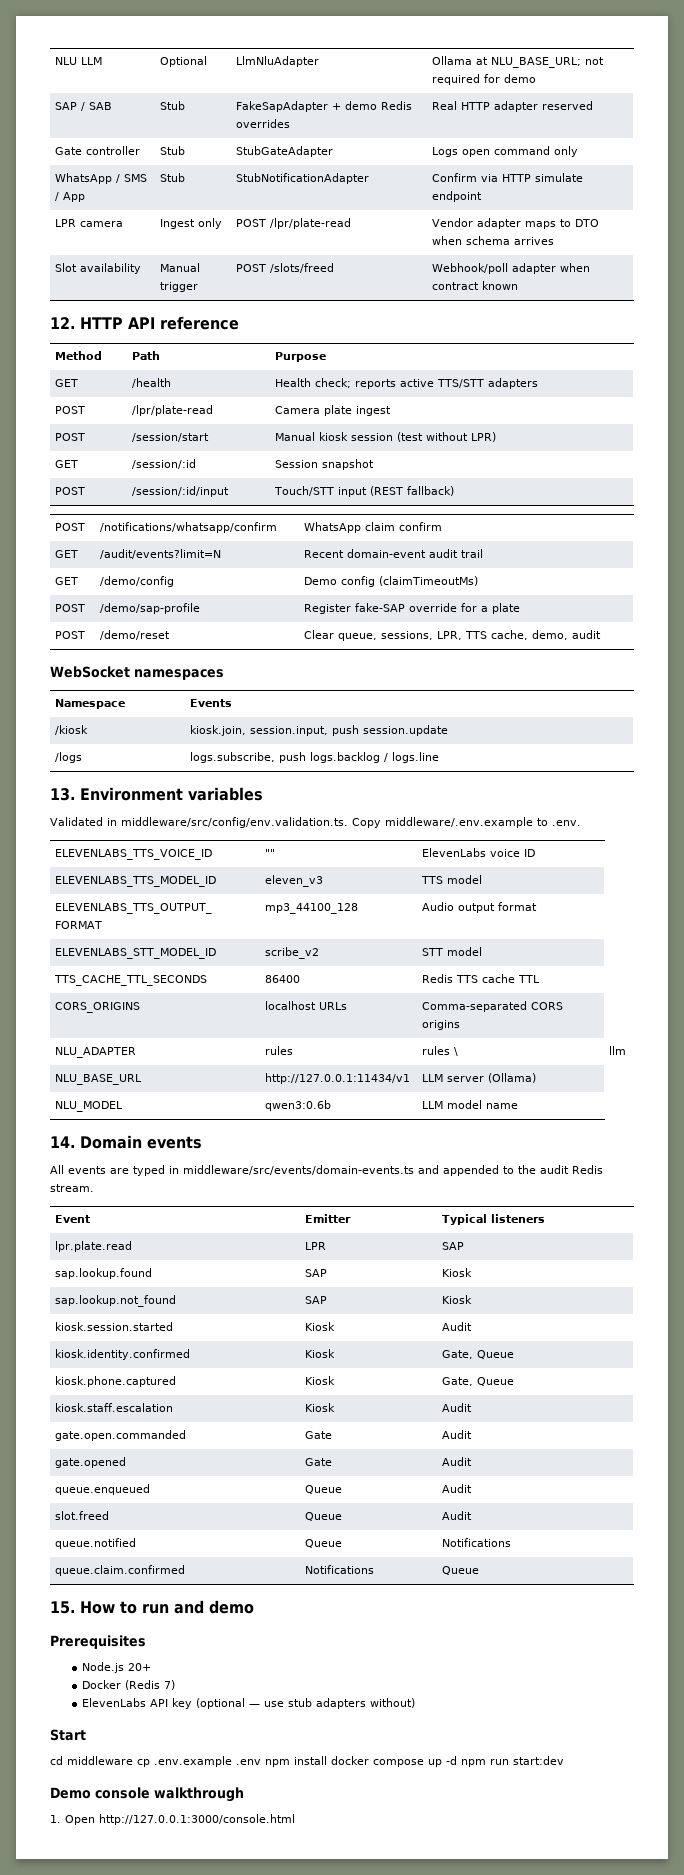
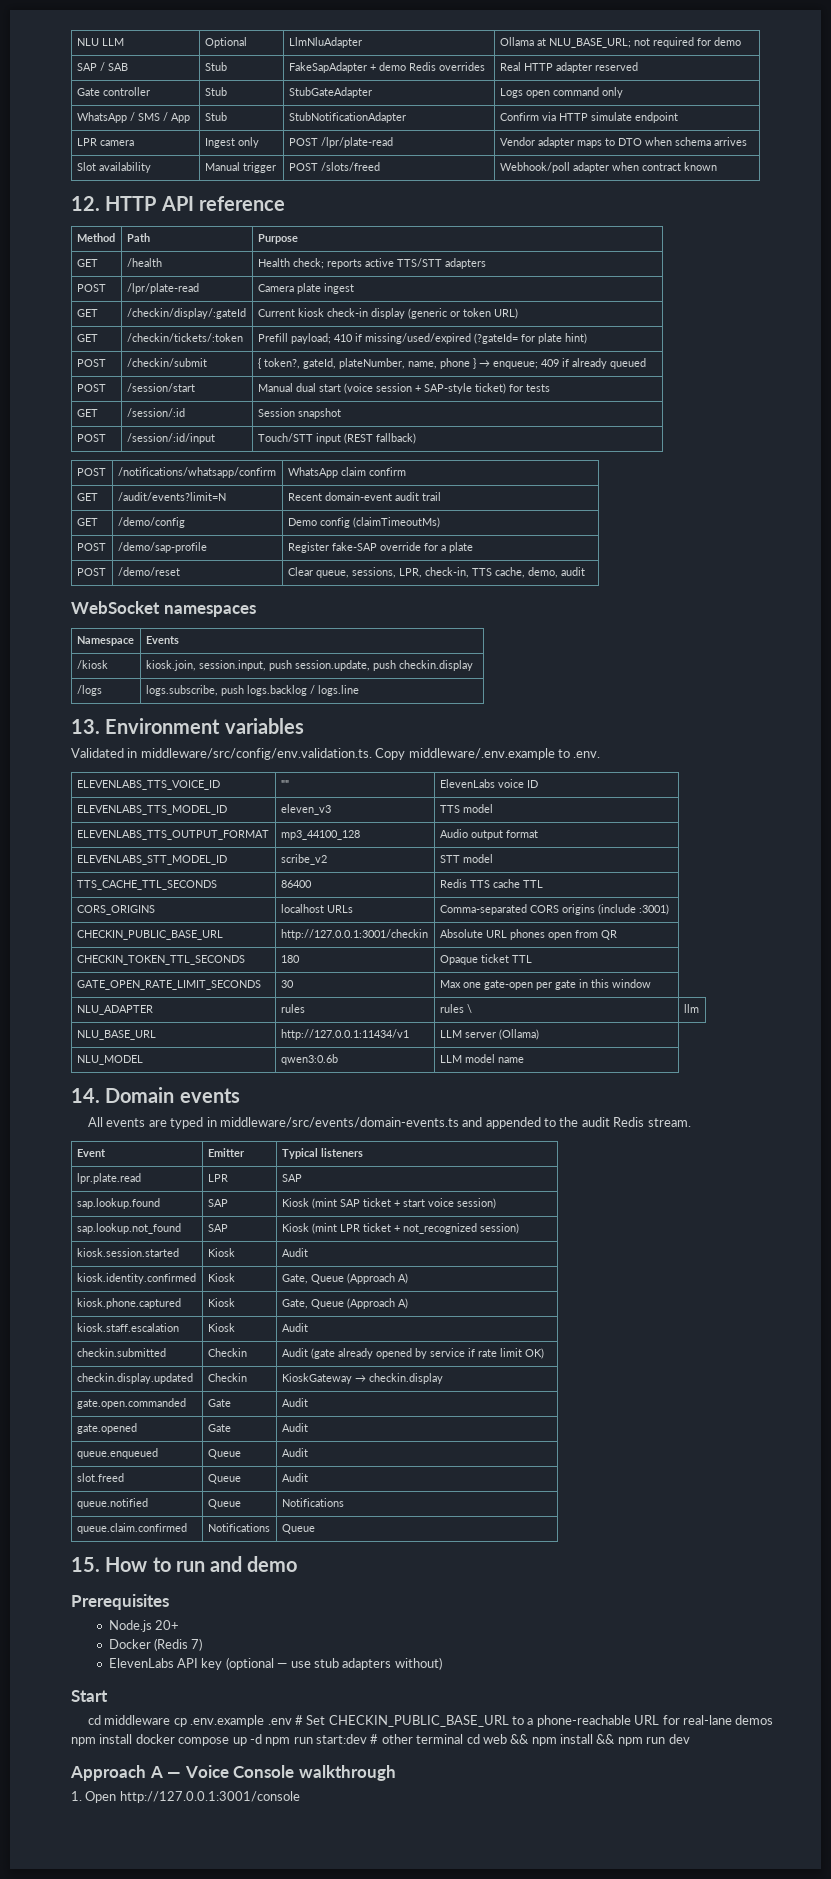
- POST | /session/start | Manual kiosk session (test without LPR)
+ GET | /checkin/display/:gateId | Current kiosk check-in display (generic or token URL)
+ GET | /checkin/tickets/:token | Prefill payload; 410 if missing/used/expired (?gateId= for plate hint)
+ POST | /checkin/submit | { token?, gateId, plateNumber, name, phone } → enqueue; 409 if already queued
+ POST | /session/start | Manual dual start (voice session + SAP-style ticket) for tests
- POST | /demo/reset | Clear queue, sessions, LPR, TTS cache, demo, audit
+ POST | /demo/reset | Clear queue, sessions, LPR, check-in, TTS cache, demo, audit
- /kiosk | kiosk.join, session.input, push session.update
+ /kiosk | kiosk.join, session.input, push session.update, push checkin.display
- CORS_ORIGINS | localhost URLs | Comma-separated CORS origins
+ CORS_ORIGINS | localhost URLs | Comma-separated CORS origins (include :3001)
+ CHECKIN_PUBLIC_BASE_URL | http://127.0.0.1:3001/checkin | Absolute URL phones open from QR
+ CHECKIN_TOKEN_TTL_SECONDS | 180 | Opaque ticket TTL
+ GATE_OPEN_RATE_LIMIT_SECONDS | 30 | Max one gate-open per gate in this window
- sap.lookup.found | SAP | Kiosk
- sap.lookup.not_found | SAP | Kiosk
+ sap.lookup.found | SAP | Kiosk (mint SAP ticket + start voice session)
+ sap.lookup.not_found | SAP | Kiosk (mint LPR ticket + not_recognized session)
- kiosk.identity.confirmed | Kiosk | Gate, Queue
+ kiosk.identity.confirmed | Kiosk | Gate, Queue (Approach A)
- kiosk.phone.captured | Kiosk | Gate, Queue
+ kiosk.phone.captured | Kiosk | Gate, Queue (Approach A)
+ checkin.submitted | Checkin | Audit (gate already opened by service if rate limit OK)
+ checkin.display.updated | Checkin | KioskGateway → checkin.display
- cd middleware cp .env.example .env npm install docker compose up -d npm run start:dev
- Demo console walkthrough
+ cd middleware cp .env.example .env # Set CHECKIN_PUBLIC_BASE_URL to a phone-reachable URL for real-lane demos npm install docker compose up -d npm run start:dev # other terminal cd web && npm install && npm run dev
+ Approach A — Voice Console walkthrough
- 1. Open http://127.0.0.1:3000/console.html
+ 1. Open http://127.0.0.1:3001/console

